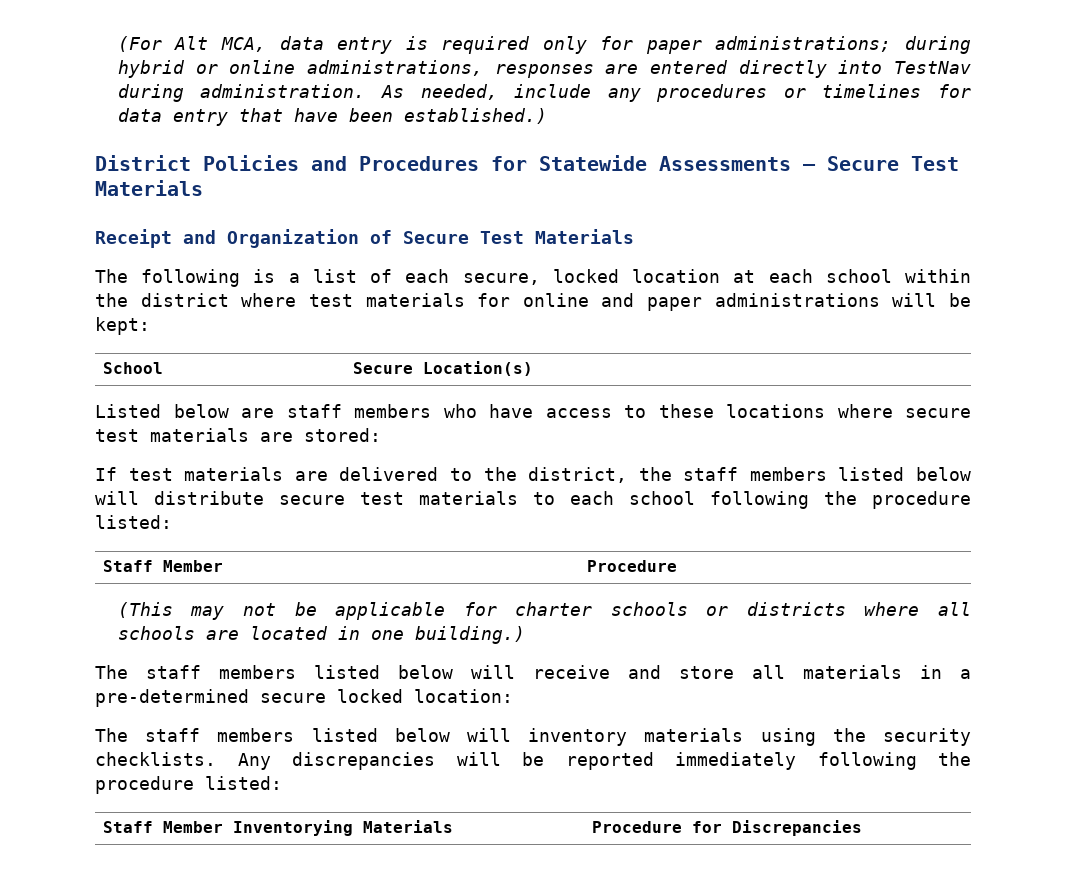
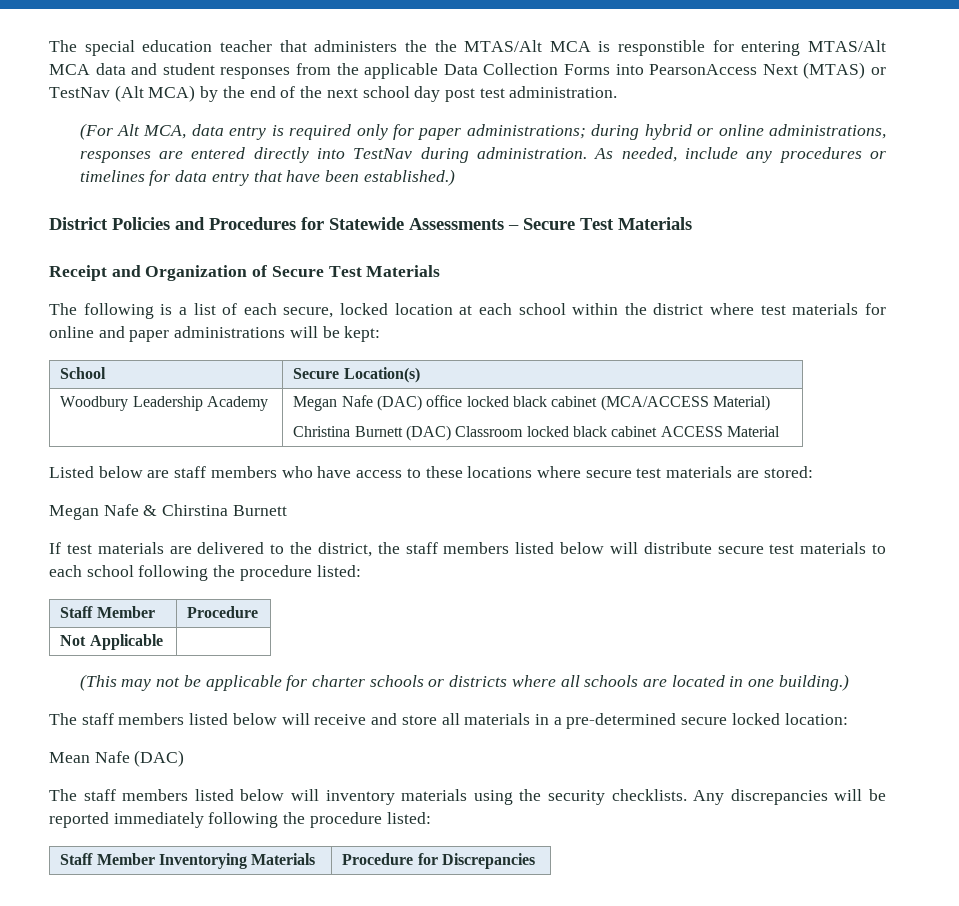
+ The special education teacher that administers the the MTAS/Alt MCA is responstible for entering MTAS/Alt MCA data and student responses from the applicable Data Collection Forms into PearsonAccess Next (MTAS) or TestNav (Alt MCA) by the end of the next school day post test administration.
+ Woodbury Leadership Academy | Megan Nafe (DAC) office locked black cabinet (MCA/ACCESS Material)
+ Christina Burnett (DAC) Classroom locked black cabinet ACCESS Material
+ Megan Nafe & Chirstina Burnett
+ Not Applicable |
+ Mean Nafe (DAC)

